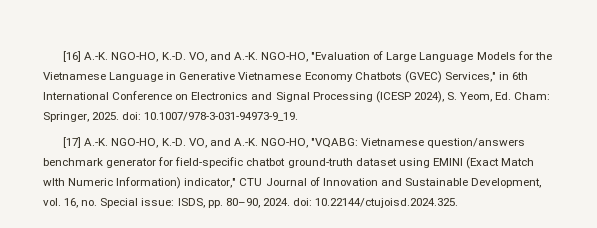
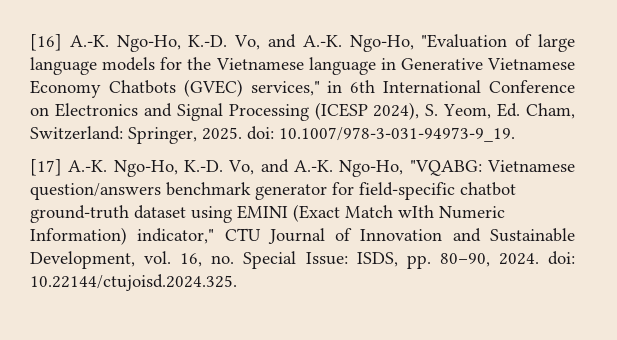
- [16] A.-K. NGO-HO, K.-D. VO, and A.-K. NGO-HO, "Evaluation of Large Language Models for the Vietnamese Language in Generative Vietnamese Economy Chatbots (GVEC) Services," in 6th International Conference on Electronics and Signal Processing (ICESP 2024), S. Yeom, Ed. Cham: Springer, 2025. doi: 10.1007/978-3-031-94973-9_19.
+ [16] A.-K. Ngo-Ho, K.-D. Vo, and A.-K. Ngo-Ho, "Evaluation of large language models for the Vietnamese language in Generative Vietnamese Economy Chatbots (GVEC) services," in 6th International Conference on Electronics and Signal Processing (ICESP 2024), S. Yeom, Ed. Cham, Switzerland: Springer, 2025. doi: 10.1007/978-3-031-94973-9_19.
- [17] A.-K. NGO-HO, K.-D. VO, and A.-K. NGO-HO, "VQABG: Vietnamese question/answers benchmark generator for field-specific chatbot ground-truth dataset using EMINI (Exact Match wIth Numeric Information) indicator," CTU Journal of Innovation and Sustainable Development, vol. 16, no. Special issue: ISDS, pp. 80–90, 2024. doi: 10.22144/ctujoisd.2024.325.
+ [17] A.-K. Ngo-Ho, K.-D. Vo, and A.-K. Ngo-Ho, "VQABG: Vietnamese question/answers benchmark generator for field-specific chatbot ground-truth dataset using EMINI (Exact Match wIth Numeric Information) indicator," CTU Journal of Innovation and Sustainable Development, vol. 16, no. Special Issue: ISDS, pp. 80–90, 2024. doi: 10.22144/ctujoisd.2024.325.

